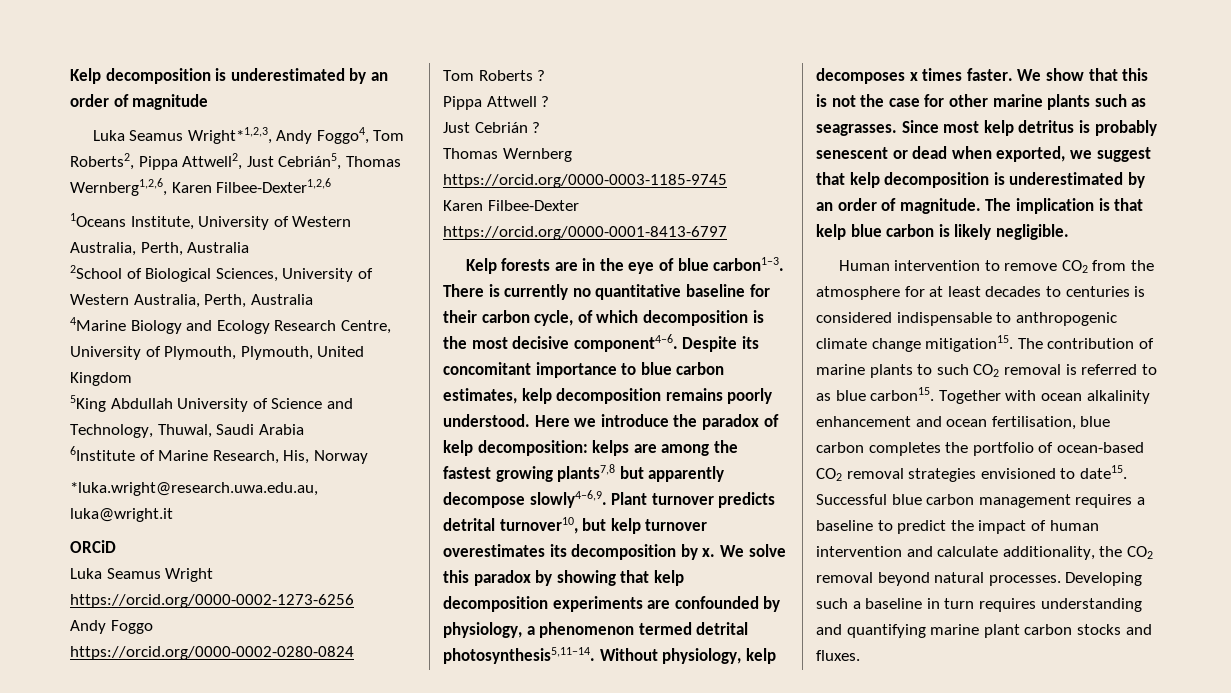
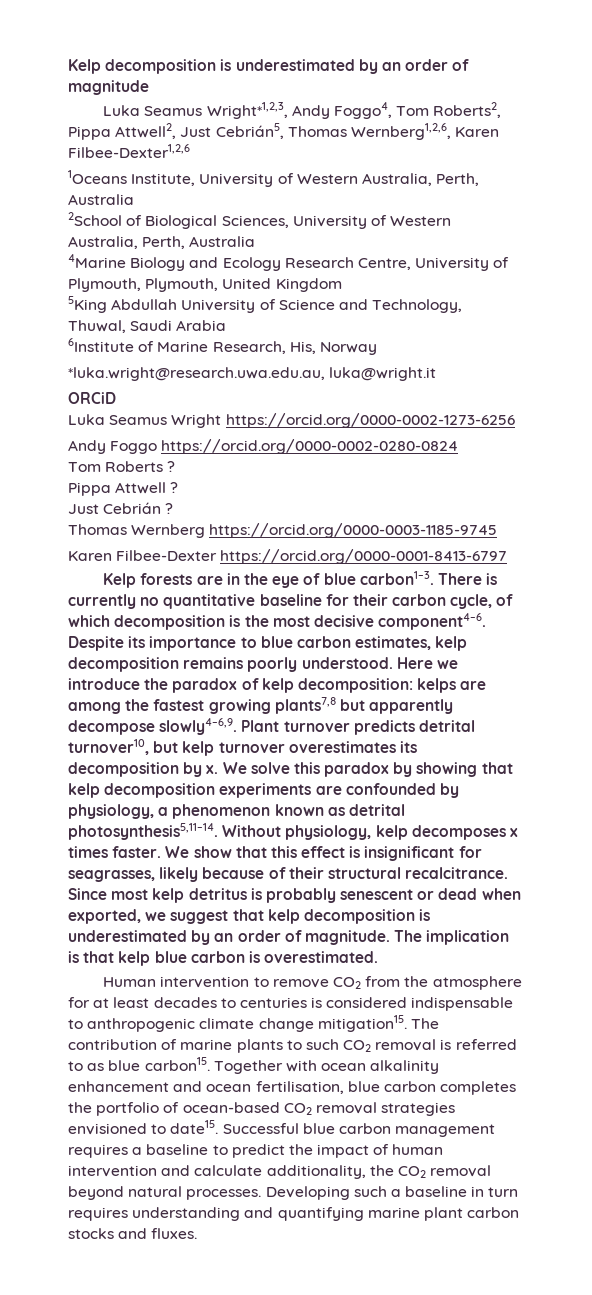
- Despite its concomitant importance to blue carbon estimates, kelp decomposition remains poorly understood.
+ Despite its importance to blue carbon estimates, kelp decomposition remains poorly understood.
- We solve this paradox by showing that kelp decomposition experiments are confounded by physiology, a phenomenon termed detrital photosynthesis5,11–14.
+ We solve this paradox by showing that kelp decomposition experiments are confounded by physiology, a phenomenon known as detrital photosynthesis5,11–14.
- We show that this is not the case for other marine plants such as seagrasses.
+ We show that this effect is insignificant for seagrasses, likely because of their structural recalcitrance.
- The implication is that kelp blue carbon is likely negligible.
+ The implication is that kelp blue carbon is overestimated.

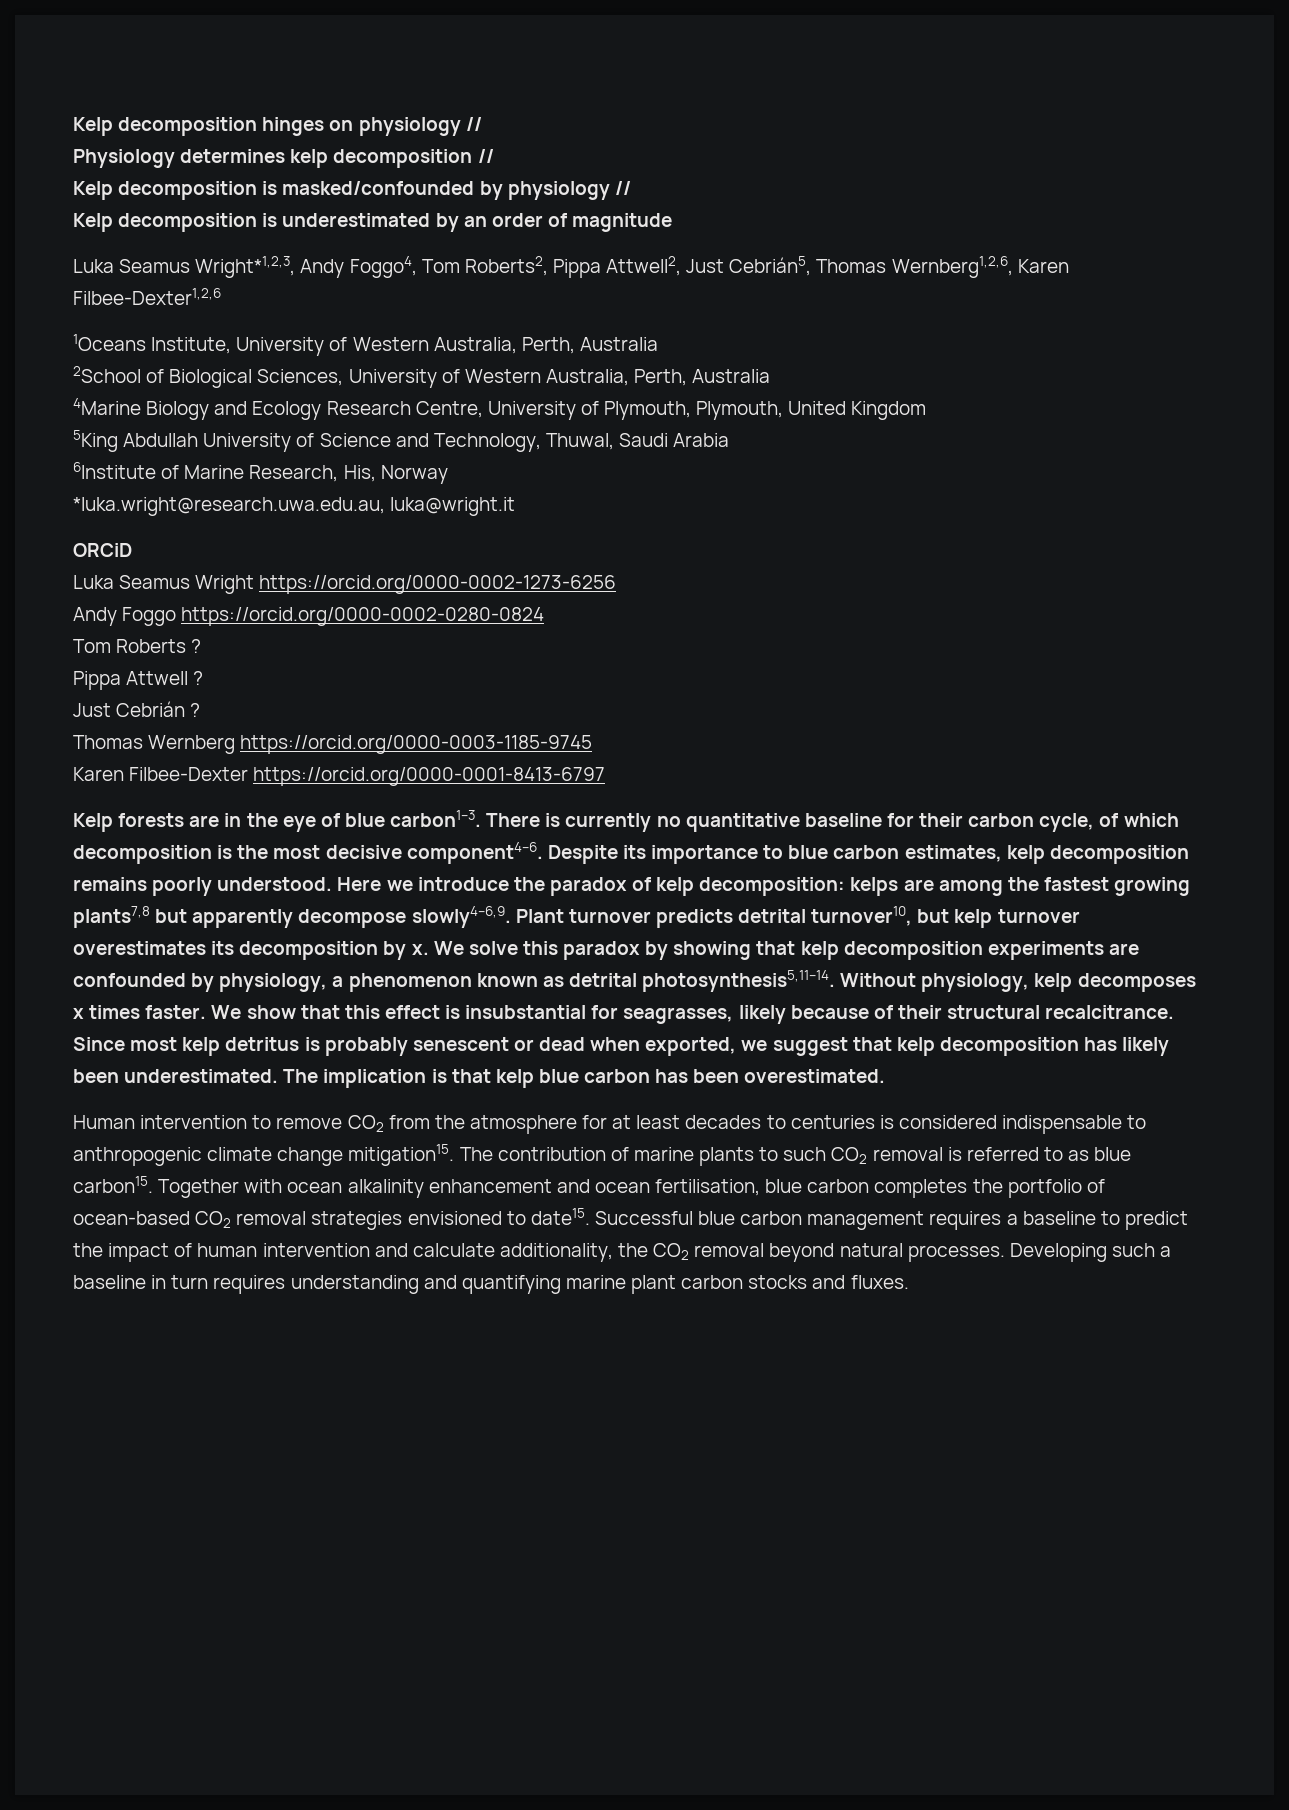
+ Kelp decomposition hinges on physiology //
+ Physiology determines kelp decomposition //
+ Kelp decomposition is masked/confounded by physiology //
- We show that this effect is insignificant for seagrasses, likely because of their structural recalcitrance.
+ We show that this effect is insubstantial for seagrasses, likely because of their structural recalcitrance.
- Since most kelp detritus is probably senescent or dead when exported, we suggest that kelp decomposition is underestimated by an order of magnitude.
+ Since most kelp detritus is probably senescent or dead when exported, we suggest that kelp decomposition has likely been underestimated.
- The implication is that kelp blue carbon is overestimated.
+ The implication is that kelp blue carbon has been overestimated.

